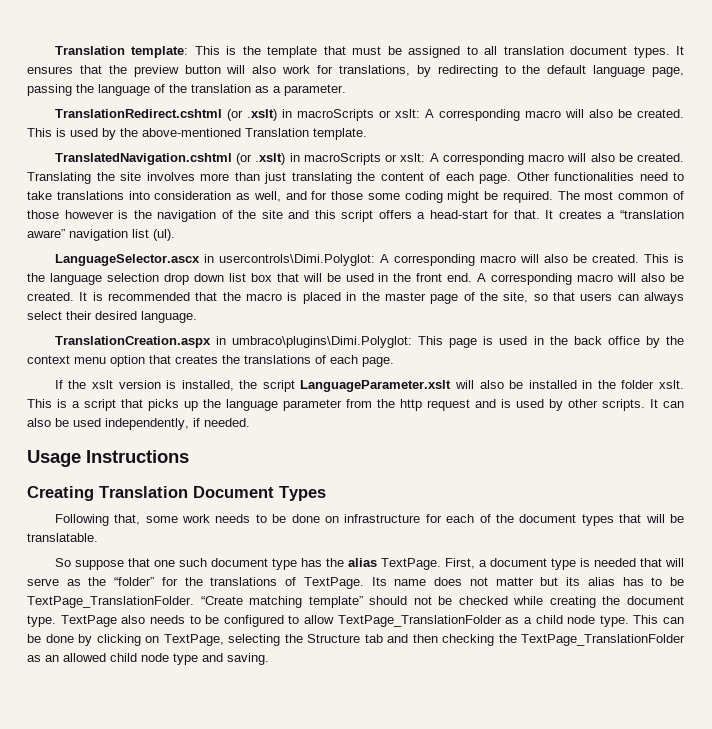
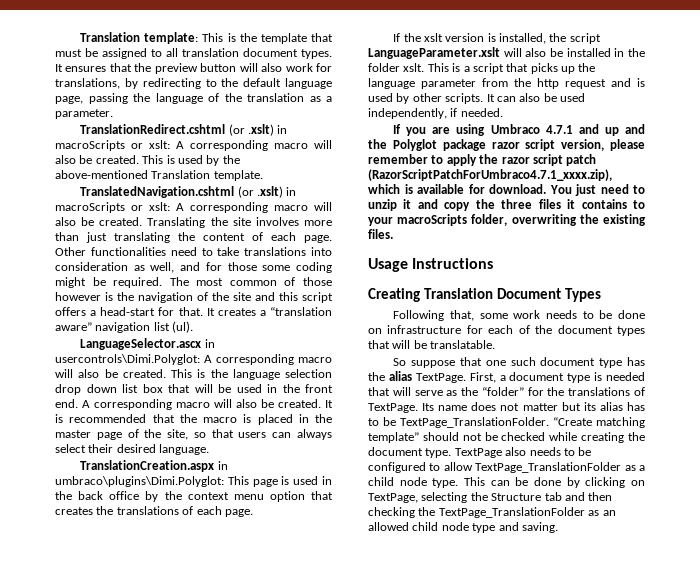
+ If you are using Umbraco 4.7.1 and up and the Polyglot package razor script version, please remember to apply the razor script patch (RazorScriptPatchForUmbraco4.7.1_xxxx.zip), which is available for download. You just need to unzip it and copy the three files it contains to your macroScripts folder, overwriting the existing files.

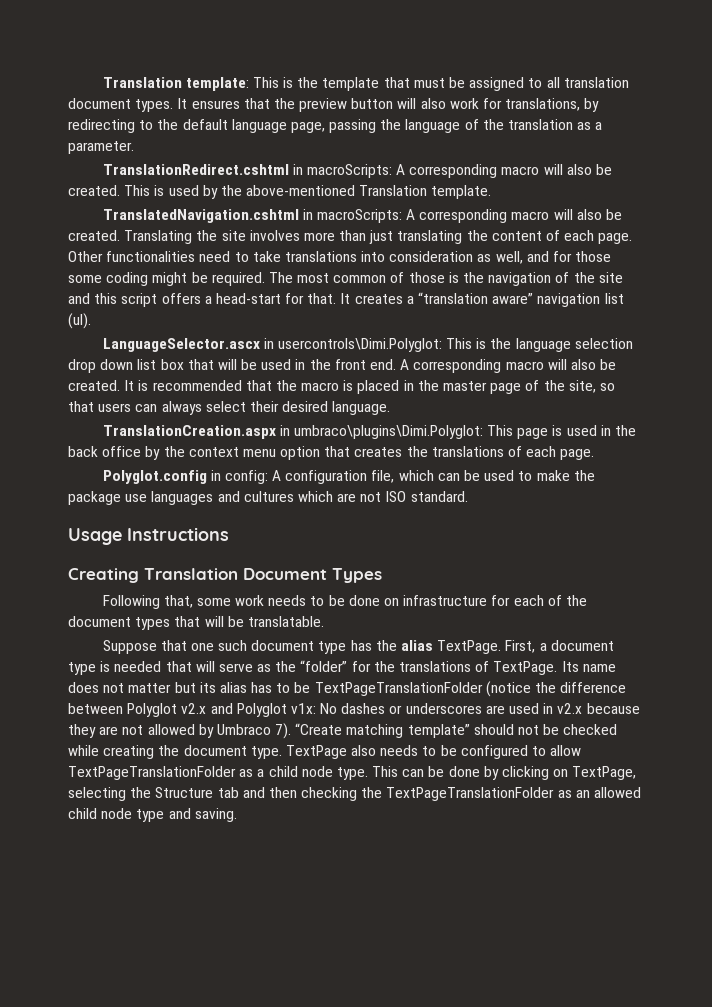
- TranslationRedirect.cshtml (or .xslt) in macroScripts or xslt: A corresponding macro will also be created.
+ TranslationRedirect.cshtml in macroScripts: A corresponding macro will also be created.
- TranslatedNavigation.cshtml (or .xslt) in macroScripts or xslt: A corresponding macro will also be created.
+ TranslatedNavigation.cshtml in macroScripts: A corresponding macro will also be created.
- The most common of those however is the navigation of the site and this script offers a head-start for that.
+ The most common of those is the navigation of the site and this script offers a head-start for that.
- LanguageSelector.ascx in usercontrols\Dimi.Polyglot: A corresponding macro will also be created. This is the language selection drop down list box that will be used in the front end.
+ LanguageSelector.ascx in usercontrols\Dimi.Polyglot: This is the language selection drop down list box that will be used in the front end.
- If the xslt version is installed, the script LanguageParameter.xslt will also be installed in the folder xslt. This is a script that picks up the language parameter from the http request and is used by other scripts. It can also be used independently, if needed.
- If you are using Umbraco 4.7.1 and up and the Polyglot package razor script version, please remember to apply the razor script patch (RazorScriptPatchForUmbraco4.7.1_xxxx.zip), which is available for download. You just need to unzip it and copy the three files it contains to your macroScripts folder, overwriting the existing files.
+ Polyglot.config in config: A configuration file, which can be used to make the package use languages and cultures which are not ISO standard.
- So suppose that one such document type has the alias TextPage.
+ Suppose that one such document type has the alias TextPage.
- Its name does not matter but its alias has to be TextPage_TranslationFolder.
+ Its name does not matter but its alias has to be TextPageTranslationFolder (notice the difference between Polyglot v2.x and Polyglot v1x: No dashes or underscores are used in v2.x because they are not allowed by Umbraco 7).
- TextPage also needs to be configured to allow TextPage_TranslationFolder as a child node type.
+ TextPage also needs to be configured to allow TextPageTranslationFolder as a child node type.
- This can be done by clicking on TextPage, selecting the Structure tab and then checking the TextPage_TranslationFolder as an allowed child node type and saving.
+ This can be done by clicking on TextPage, selecting the Structure tab and then checking the TextPageTranslationFolder as an allowed child node type and saving.

